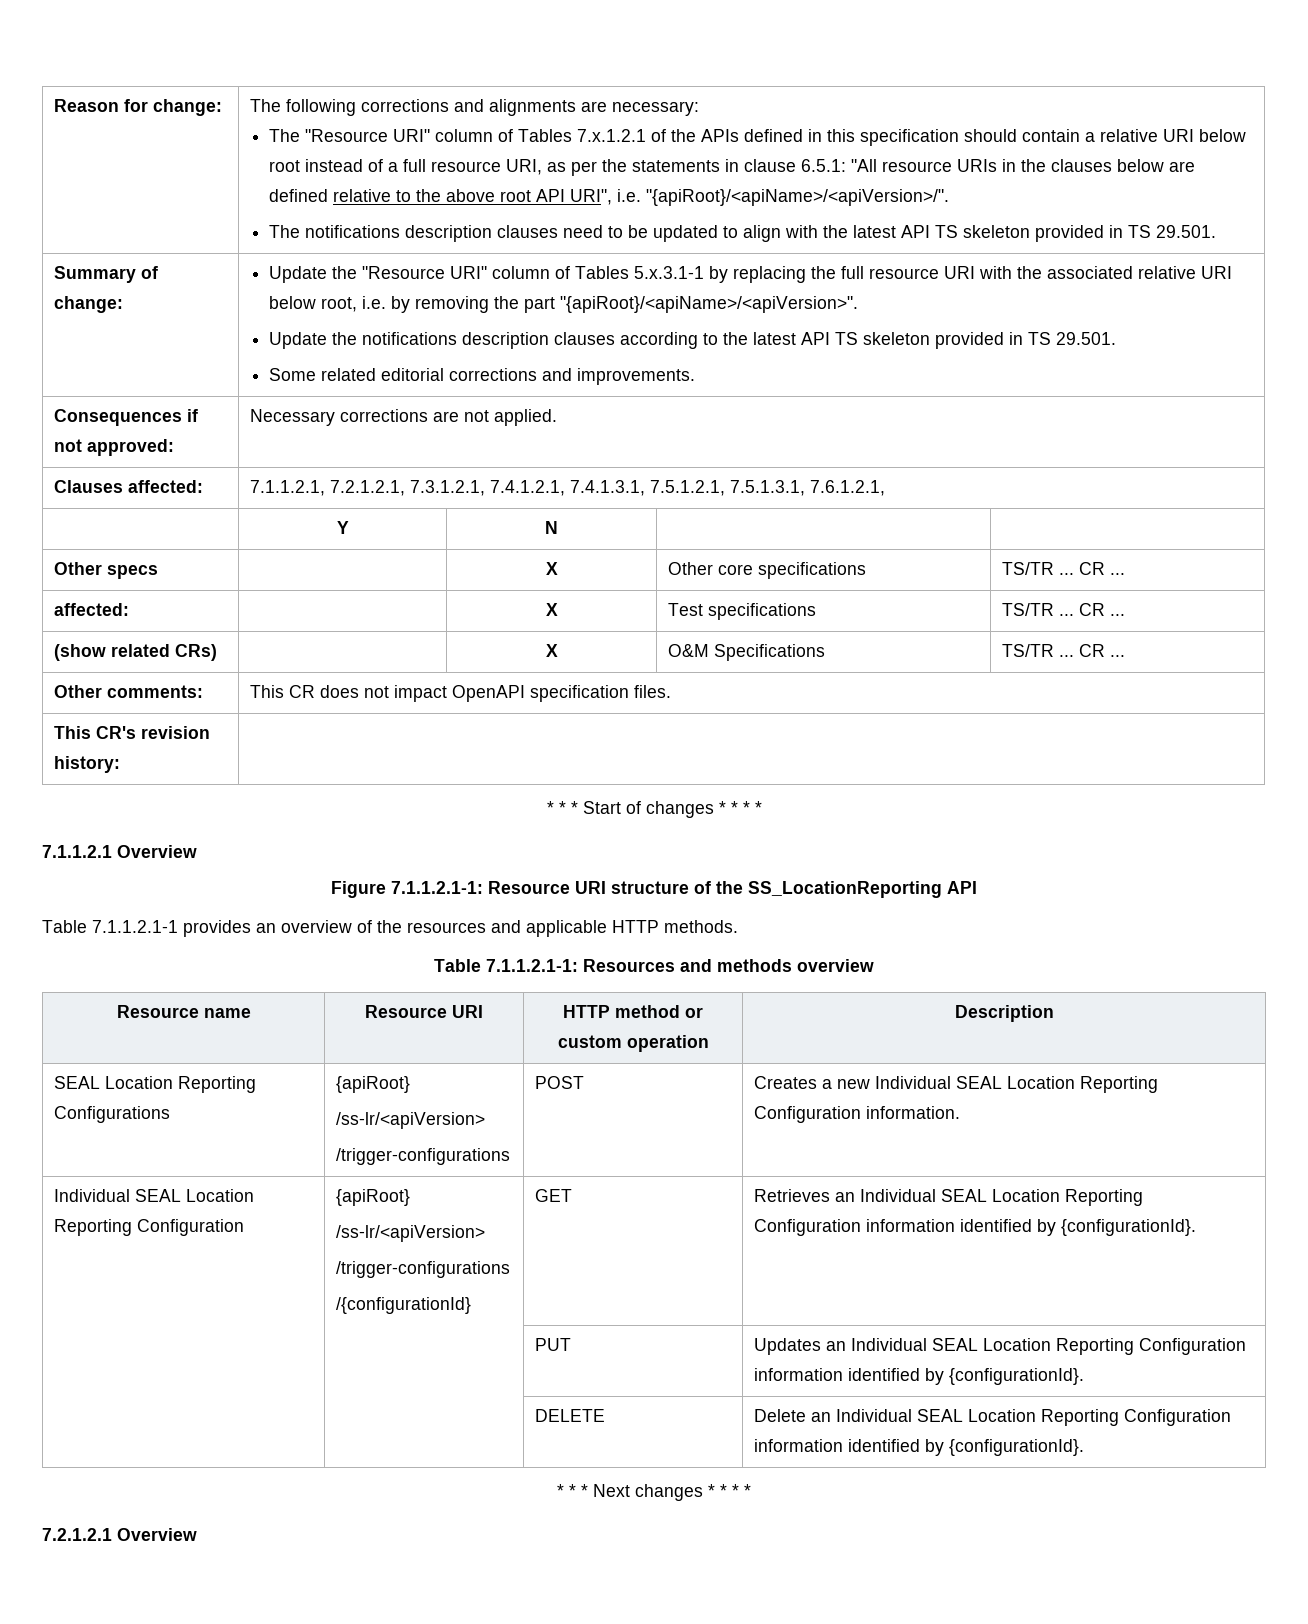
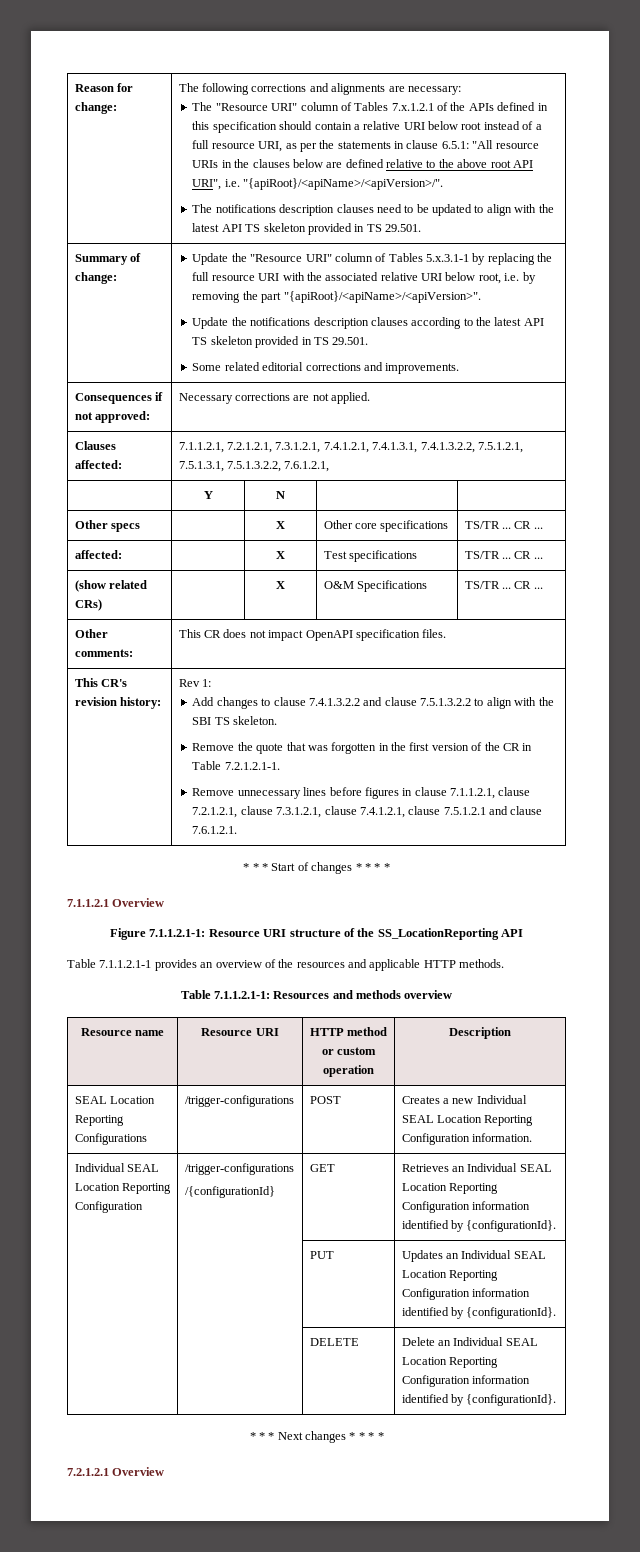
- Clauses affected: | 7.1.1.2.1, 7.2.1.2.1, 7.3.1.2.1, 7.4.1.2.1, 7.4.1.3.1, 7.5.1.2.1, 7.5.1.3.1, 7.6.1.2.1,
+ Clauses affected: | 7.1.1.2.1, 7.2.1.2.1, 7.3.1.2.1, 7.4.1.2.1, 7.4.1.3.1, 7.4.1.3.2.2, 7.5.1.2.1, 7.5.1.3.1, 7.5.1.3.2.2, 7.6.1.2.1,
+ Rev 1:
+ Add changes to clause 7.4.1.3.2.2 and clause 7.5.1.3.2.2 to align with the SBI TS skeleton.
+ Remove the quote that was forgotten in the first version of the CR in Table 7.2.1.2.1-1.
+ Remove unnecessary lines before figures in clause 7.1.1.2.1, clause 7.2.1.2.1, clause 7.3.1.2.1, clause 7.4.1.2.1, clause 7.5.1.2.1 and clause 7.6.1.2.1.
- SEAL Location Reporting Configurations | {apiRoot}
- /ss-lr/<apiVersion>
- /trigger-configurations | POST | Creates a new Individual SEAL Location Reporting Configuration information.
+ SEAL Location Reporting Configurations | /trigger-configurations | POST | Creates a new Individual SEAL Location Reporting Configuration information.
- Individual SEAL Location Reporting Configuration | {apiRoot}
- /ss-lr/<apiVersion>
- /trigger-configurations
+ Individual SEAL Location Reporting Configuration | /trigger-configurations

